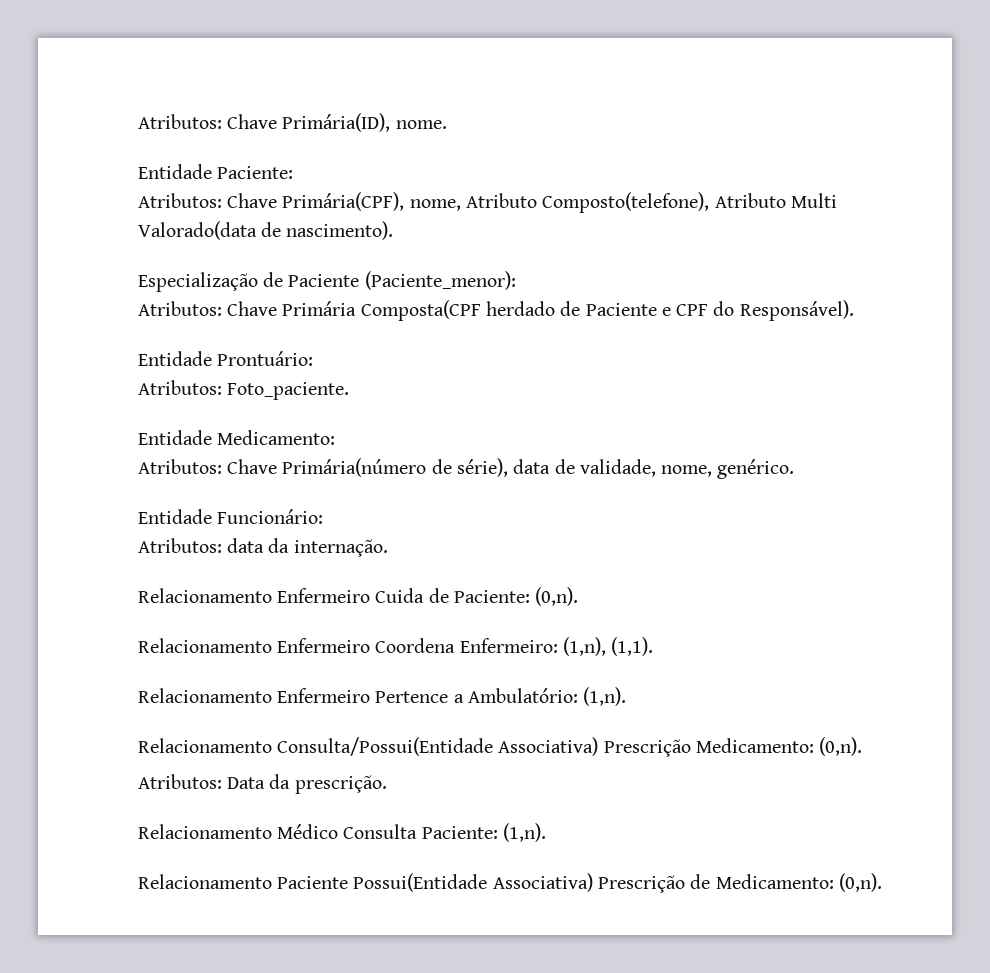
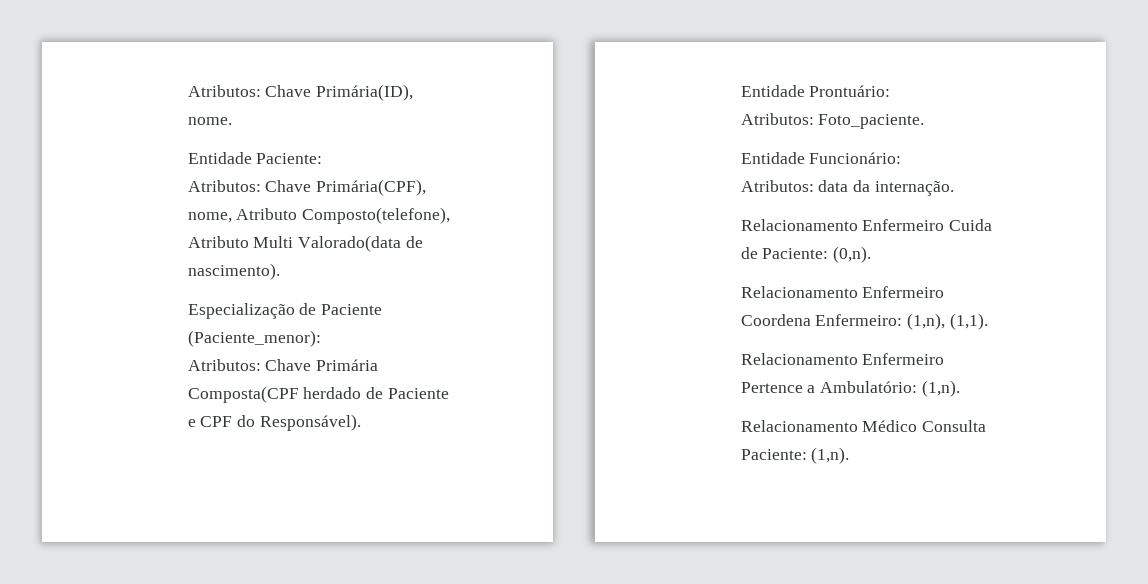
- Entidade Medicamento:
- Atributos: Chave Primária(número de série), data de validade, nome, genérico.
- Relacionamento Consulta/Possui(Entidade Associativa) Prescrição Medicamento: (0,n).
- Atributos: Data da prescrição.
- Relacionamento Paciente Possui(Entidade Associativa) Prescrição de Medicamento: (0,n).

